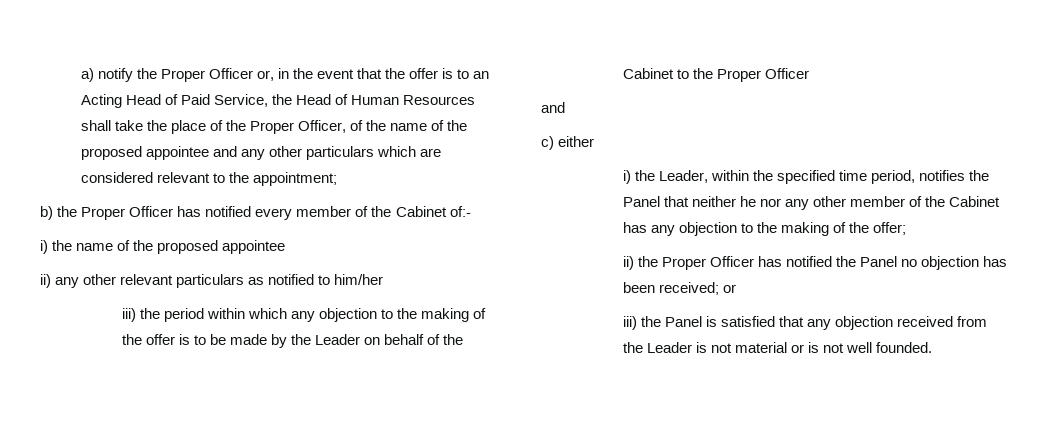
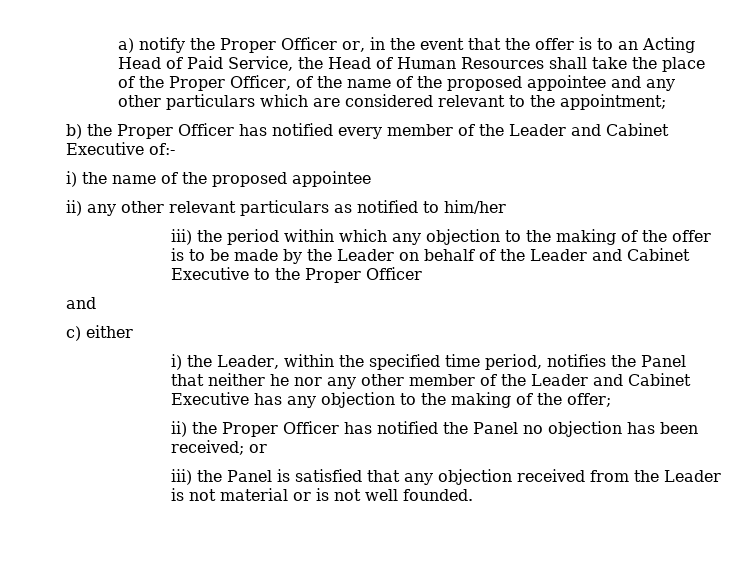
- b) the Proper Officer has notified every member of the Cabinet of:-
+ b) the Proper Officer has notified every member of the Leader and Cabinet Executive of:-
- iii) the period within which any objection to the making of the offer is to be made by the Leader on behalf of the Cabinet to the Proper Officer
+ iii) the period within which any objection to the making of the offer is to be made by the Leader on behalf of the Leader and Cabinet Executive to the Proper Officer
- i) the Leader, within the specified time period, notifies the Panel that neither he nor any other member of the Cabinet has any objection to the making of the offer;
+ i) the Leader, within the specified time period, notifies the Panel that neither he nor any other member of the Leader and Cabinet Executive has any objection to the making of the offer;

